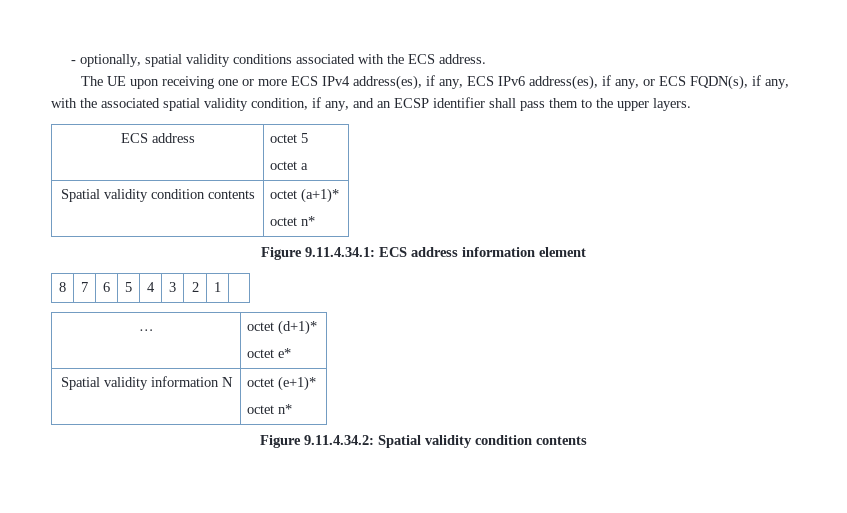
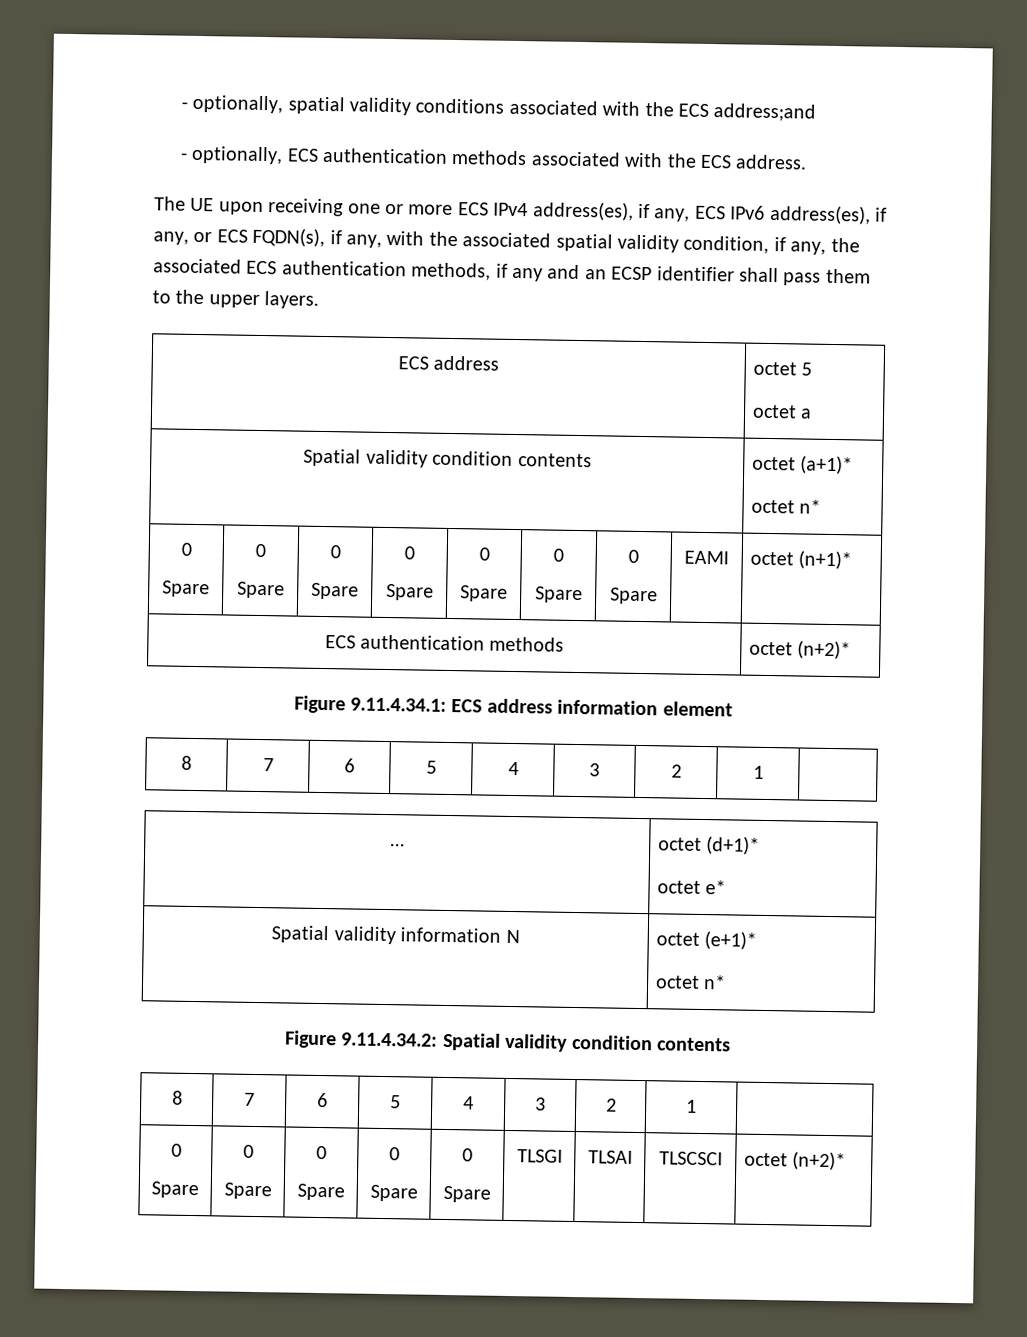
- - optionally, spatial validity conditions associated with the ECS address.
+ - optionally, spatial validity conditions associated with the ECS address;and
+ - optionally, ECS authentication methods associated with the ECS address.
- The UE upon receiving one or more ECS IPv4 address(es), if any, ECS IPv6 address(es), if any, or ECS FQDN(s), if any, with the associated spatial validity condition, if any, and an ECSP identifier shall pass them to the upper layers.
+ The UE upon receiving one or more ECS IPv4 address(es), if any, ECS IPv6 address(es), if any, or ECS FQDN(s), if any, with the associated spatial validity condition, if any, the associated ECS authentication methods, if any and an ECSP identifier shall pass them to the upper layers.
  Spatial validity condition contents | octet (a+1)*
  octet n*
+ 0
+ Spare | 0
+ Spare | 0
+ Spare | 0
+ Spare | 0
+ Spare | 0
+ Spare | 0
+ Spare | EAMI | octet (n+1)*
+ ECS authentication methods | octet (n+2)*
  Figure 9.11.4.34.2: Spatial validity condition contents
+ 8 | 7 | 6 | 5 | 4 | 3 | 2 | 1 |
+ 0
+ Spare | 0
+ Spare | 0
+ Spare | 0
+ Spare | 0
+ Spare | TLSGI | TLSAI | TLSCSCI | octet (n+2)*

